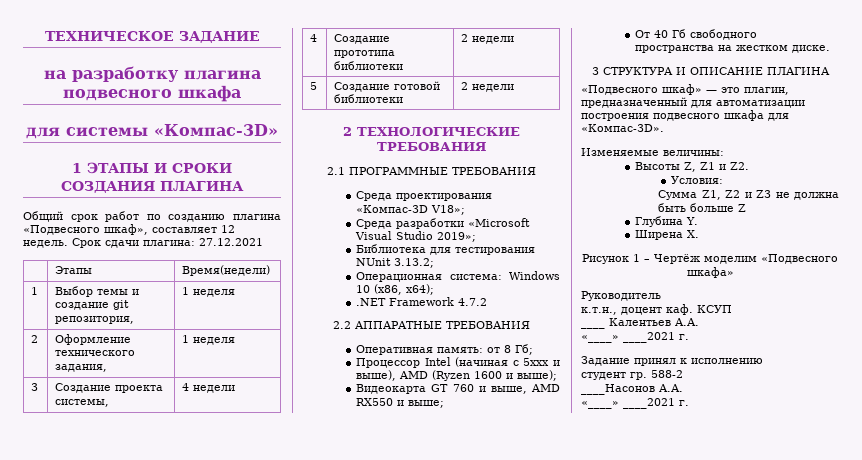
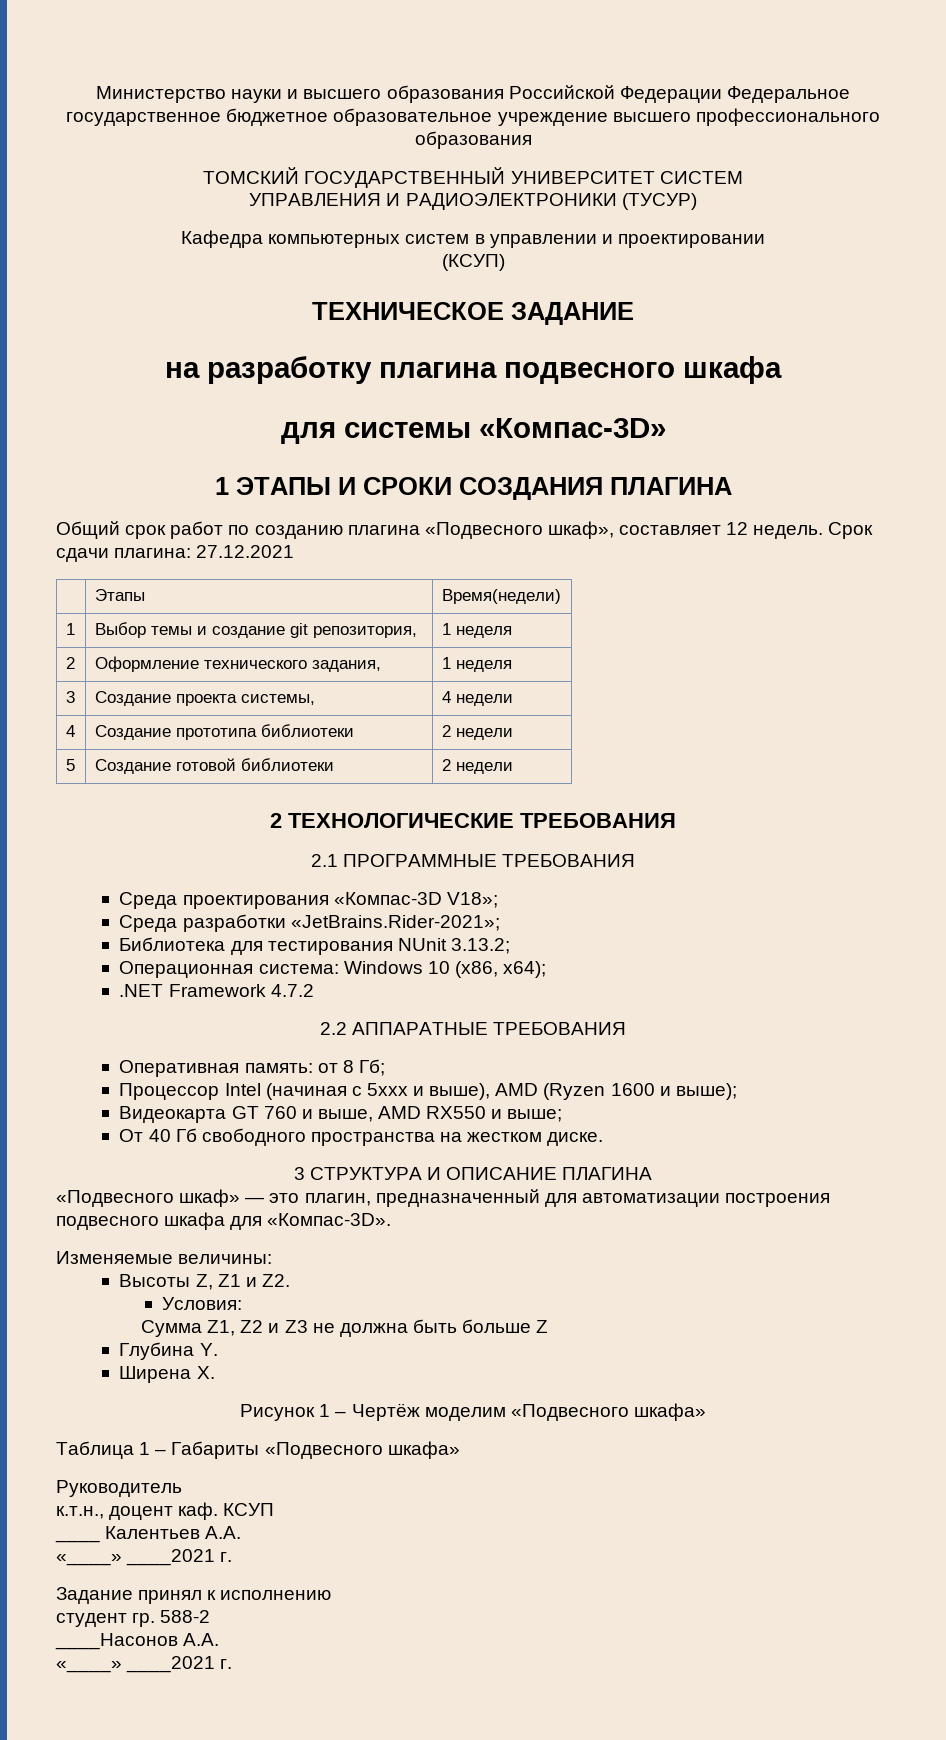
+ Министерство науки и высшего образования Российской Федерации Федеральное государственное бюджетное образовательное учреждение высшего профессионального образования
+ ТОМСКИЙ ГОСУДАРСТВЕННЫЙ УНИВЕРСИТЕТ СИСТЕМ
+ УПРАВЛЕНИЯ И РАДИОЭЛЕКТРОНИКИ (ТУСУР)
+ Кафедра компьютерных систем в управлении и проектировании
+ (КСУП)
- Среда разработки «Microsoft Visual Studio 2019»;
+ Среда разработки «JetBrains.Rider-2021»;
+ Таблица 1 – Габариты «Подвесного шкафа»

